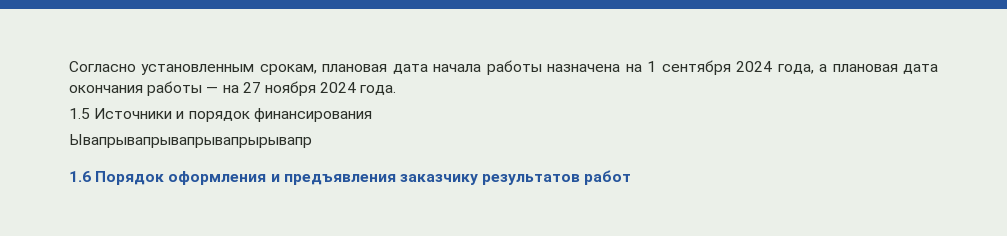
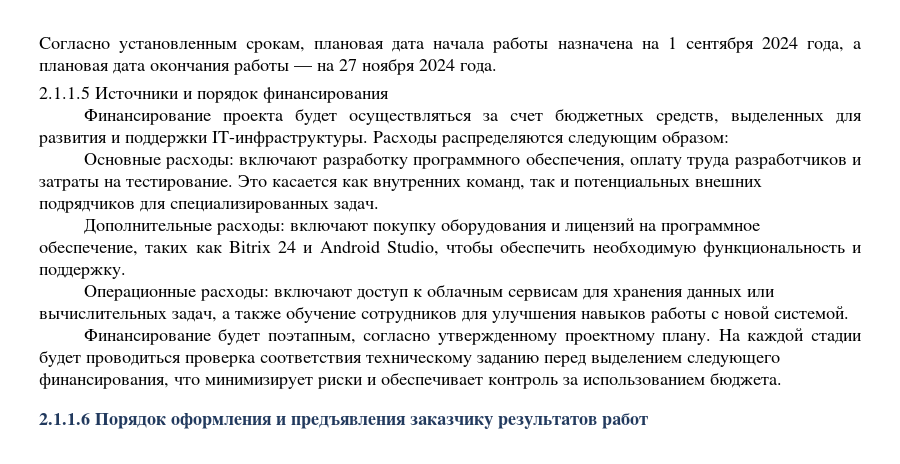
- 1.5 Источники и порядок финансирования
+ 2.1.1.5 Источники и порядок финансирования
- Ывапрывапрывапрывапрырывапр
- 1.6 Порядок оформления и предъявления заказчику результатов работ
+ Финансирование проекта будет осуществляться за счет бюджетных средств, выделенных для развития и поддержки IT-инфраструктуры. Расходы распределяются следующим образом:
+ Основные расходы: включают разработку программного обеспечения, оплату труда разработчиков и затраты на тестирование. Это касается как внутренних команд, так и потенциальных внешних подрядчиков для специализированных задач.
+ Дополнительные расходы: включают покупку оборудования и лицензий на программное обеспечение, таких как Bitrix 24 и Android Studio, чтобы обеспечить необходимую функциональность и поддержку.
+ Операционные расходы: включают доступ к облачным сервисам для хранения данных или вычислительных задач, а также обучение сотрудников для улучшения навыков работы с новой системой.
+ Финансирование будет поэтапным, согласно утвержденному проектному плану. На каждой стадии будет проводиться проверка соответствия техническому заданию перед выделением следующего финансирования, что минимизирует риски и обеспечивает контроль за использованием бюджета.
+ 2.1.1.6 Порядок оформления и предъявления заказчику результатов работ

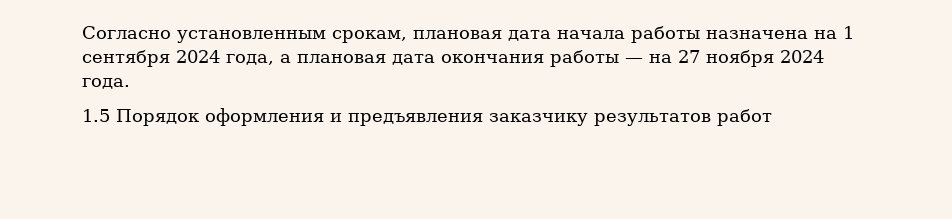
- 2.1.1.5 Источники и порядок финансирования
- Финансирование проекта будет осуществляться за счет бюджетных средств, выделенных для развития и поддержки IT-инфраструктуры. Расходы распределяются следующим образом:
- Основные расходы: включают разработку программного обеспечения, оплату труда разработчиков и затраты на тестирование. Это касается как внутренних команд, так и потенциальных внешних подрядчиков для специализированных задач.
- Дополнительные расходы: включают покупку оборудования и лицензий на программное обеспечение, таких как Bitrix 24 и Android Studio, чтобы обеспечить необходимую функциональность и поддержку.
- Операционные расходы: включают доступ к облачным сервисам для хранения данных или вычислительных задач, а также обучение сотрудников для улучшения навыков работы с новой системой.
- Финансирование будет поэтапным, согласно утвержденному проектному плану. На каждой стадии будет проводиться проверка соответствия техническому заданию перед выделением следующего финансирования, что минимизирует риски и обеспечивает контроль за использованием бюджета.
- 2.1.1.6 Порядок оформления и предъявления заказчику результатов работ
+ 1.5 Порядок оформления и предъявления заказчику результатов работ

